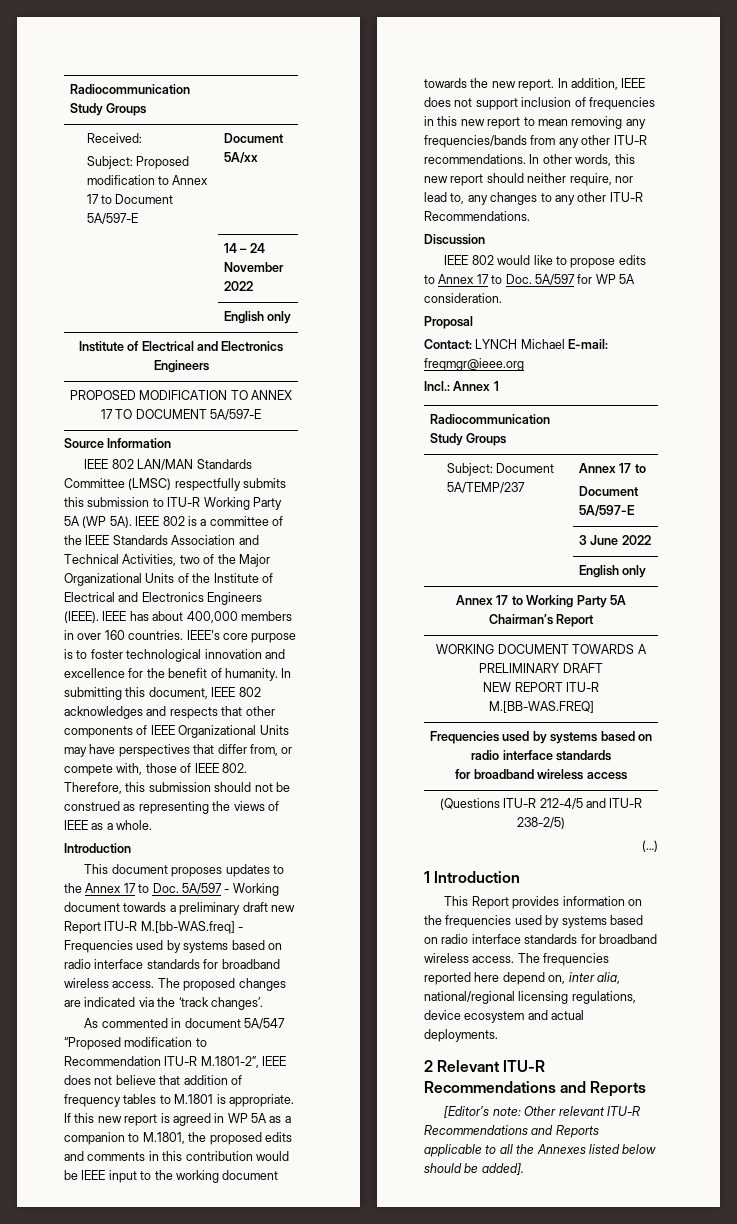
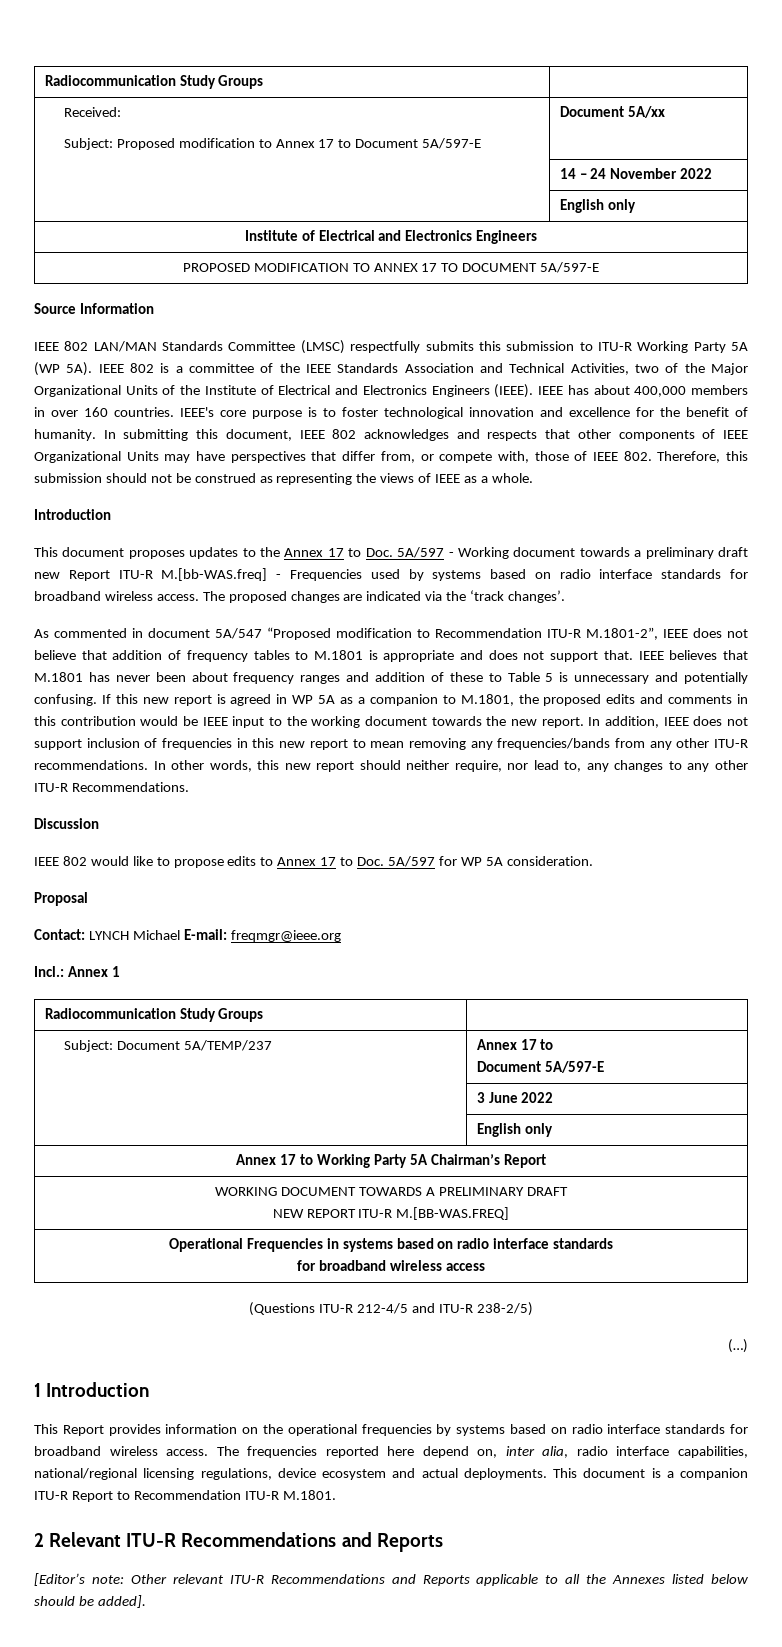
- As commented in document 5A/547 “Proposed modification to Recommendation ITU-R M.1801-2”, IEEE does not believe that addition of frequency tables to M.1801 is appropriate.
+ As commented in document 5A/547 “Proposed modification to Recommendation ITU-R M.1801-2”, IEEE does not believe that addition of frequency tables to M.1801 is appropriate and does not support that. IEEE believes that M.1801 has never been about frequency ranges and addition of these to Table 5 is unnecessary and potentially confusing.
  WORKING DOCUMENT TOWARDS A PRELIMINARY DRAFT
  NEW REPORT ITU-R M.[BB-WAS.FREQ]
- Frequencies used by systems based on radio interface standards
+ Operational Frequencies in systems based on radio interface standards
- This Report provides information on the frequencies used by systems based on radio interface standards for broadband wireless access.
+ This Report provides information on the operational frequencies by systems based on radio interface standards for broadband wireless access.
- The frequencies reported here depend on, inter alia, national/regional licensing regulations, device ecosystem and actual deployments.
+ The frequencies reported here depend on, inter alia, radio interface capabilities, national/regional licensing regulations, device ecosystem and actual deployments. This document is a companion ITU-R Report to Recommendation ITU-R M.1801.

